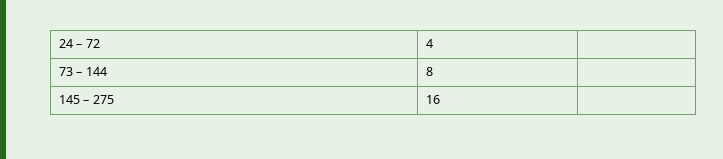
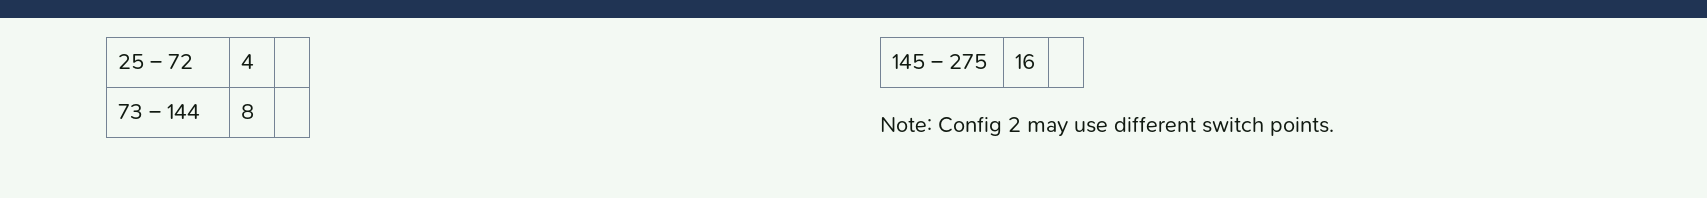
- 24 – 72 | 4 |
+ 25 – 72 | 4 |
+ Note: Config 2 may use different switch points.

